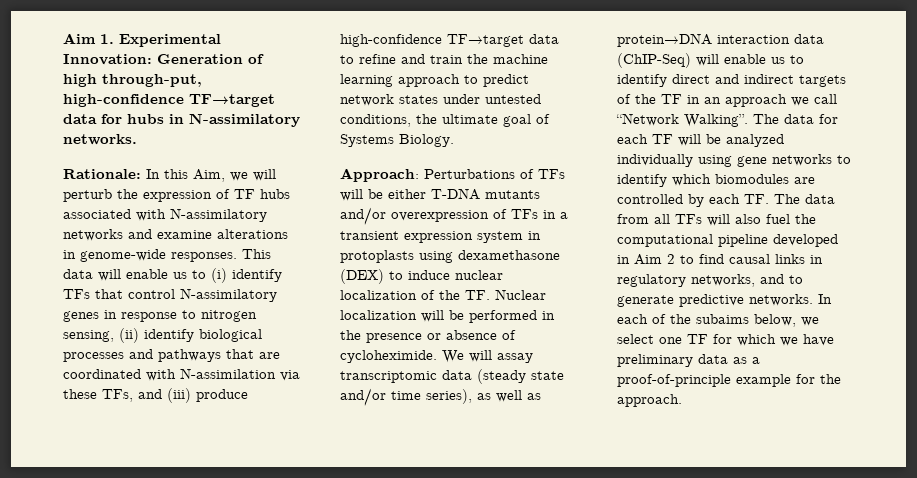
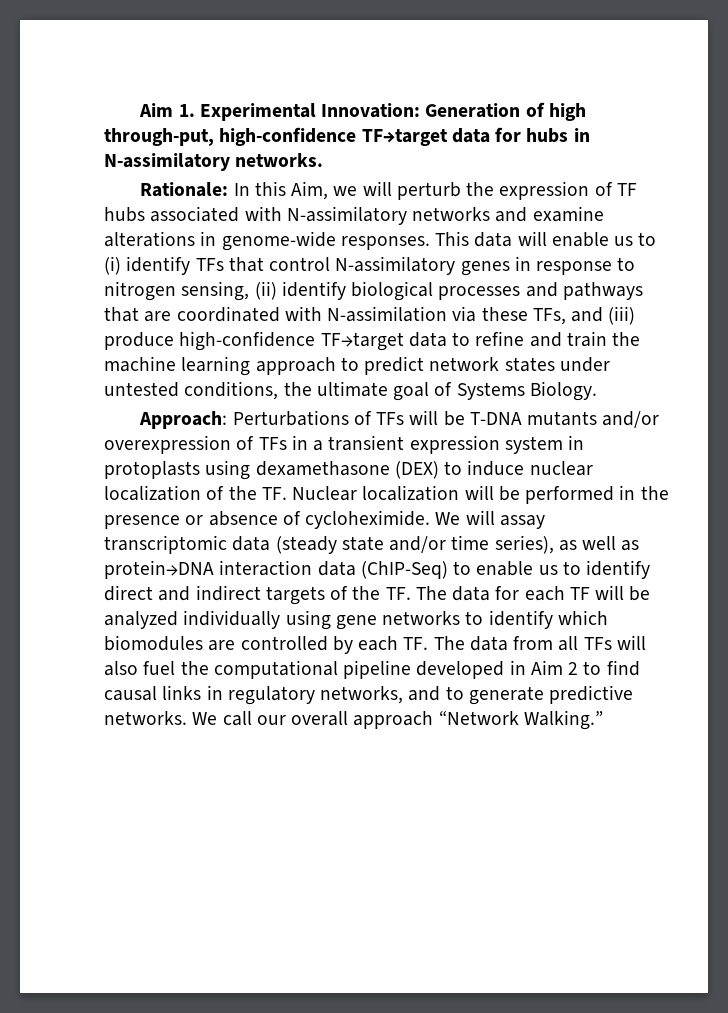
- Approach: Perturbations of TFs will be either T-DNA mutants and/or overexpression of TFs in a transient expression system in protoplasts using dexamethasone (DEX) to induce nuclear localization of the TF. Nuclear localization will be performed in the presence or absence of cycloheximide.
+ Approach: Perturbations of TFs will be T-DNA mutants and/or overexpression of TFs in a transient expression system in protoplasts using dexamethasone (DEX) to induce nuclear localization of the TF. Nuclear localization will be performed in the presence or absence of cycloheximide.
- We will assay transcriptomic data (steady state and/or time series), as well as protein→DNA interaction data (ChIP-Seq) will enable us to identify direct and indirect targets of the TF in an approach we call “Network Walking”. The data for each TF will be analyzed individually using gene networks to identify which biomodules are controlled by each TF. The data from all TFs will also fuel the computational pipeline developed in Aim 2 to find causal links in regulatory networks, and to generate predictive networks.
+ We will assay transcriptomic data (steady state and/or time series), as well as protein→DNA interaction data (ChIP-Seq) to enable us to identify direct and indirect targets of the TF. The data for each TF will be analyzed individually using gene networks to identify which biomodules are controlled by each TF. The data from all TFs will also fuel the computational pipeline developed in Aim 2 to find causal links in regulatory networks, and to generate predictive networks.
- In each of the subaims below, we select one TF for which we have preliminary data as a proof-of-principle example for the approach.
+ We call our overall approach “Network Walking.”

